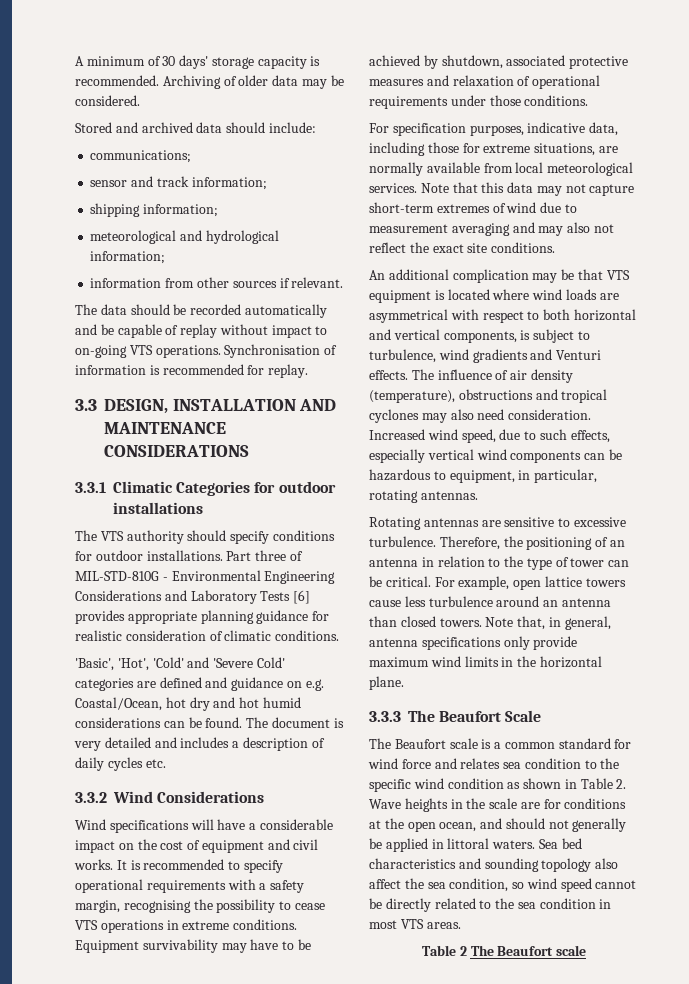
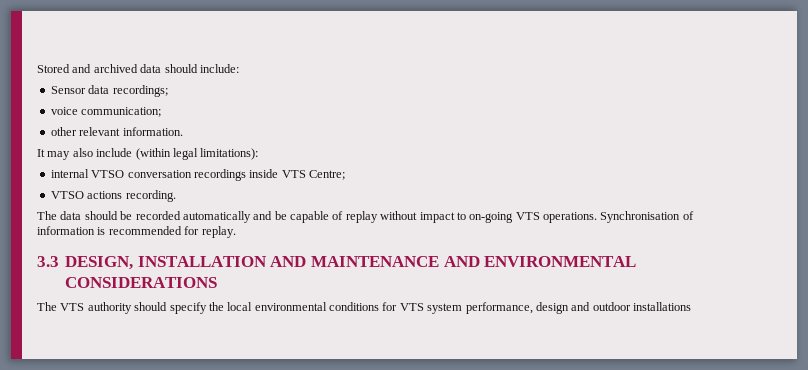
- A minimum of 30 days' storage capacity is recommended. Archiving of older data may be considered.
- communications;
- sensor and track information;
- shipping information;
- meteorological and hydrological information;
- information from other sources if relevant.
+ Sensor data recordings;
+ voice communication;
+ other relevant information.
+ It may also include (within legal limitations):
+ internal VTSO conversation recordings inside VTS Centre;
+ VTSO actions recording.
- 3.3 DESIGN, INSTALLATION AND MAINTENANCE CONSIDERATIONS
+ 3.3 DESIGN, INSTALLATION AND MAINTENANCE AND ENVIRONMENTAL CONSIDERATIONS
- 3.3.1 Climatic Categories for outdoor installations
- The VTS authority should specify conditions for outdoor installations. Part three of MIL-STD-810G - Environmental Engineering Considerations and Laboratory Tests [6] provides appropriate planning guidance for realistic consideration of climatic conditions.
- 'Basic', 'Hot', 'Cold' and 'Severe Cold' categories are defined and guidance on e.g. Coastal/Ocean, hot dry and hot humid considerations can be found. The document is very detailed and includes a description of daily cycles etc.
- 3.3.2 Wind Considerations
- Wind specifications will have a considerable impact on the cost of equipment and civil works. It is recommended to specify operational requirements with a safety margin, recognising the possibility to cease VTS operations in extreme conditions. Equipment survivability may have to be achieved by shutdown, associated protective measures and relaxation of operational requirements under those conditions.
- For specification purposes, indicative data, including those for extreme situations, are normally available from local meteorological services. Note that this data may not capture short-term extremes of wind due to measurement averaging and may also not reflect the exact site conditions.
- An additional complication may be that VTS equipment is located where wind loads are asymmetrical with respect to both horizontal and vertical components, is subject to turbulence, wind gradients and Venturi effects. The influence of air density (temperature), obstructions and tropical cyclones may also need consideration. Increased wind speed, due to such effects, especially vertical wind components can be hazardous to equipment, in particular, rotating antennas.
- Rotating antennas are sensitive to excessive turbulence. Therefore, the positioning of an antenna in relation to the type of tower can be critical. For example, open lattice towers cause less turbulence around an antenna than closed towers. Note that, in general, antenna specifications only provide maximum wind limits in the horizontal plane.
- 3.3.3 The Beaufort Scale
- The Beaufort scale is a common standard for wind force and relates sea condition to the specific wind condition as shown in Table 2. Wave heights in the scale are for conditions at the open ocean, and should not generally be applied in littoral waters. Sea bed characteristics and sounding topology also affect the sea condition, so wind speed cannot be directly related to the sea condition in most VTS areas.
- Table 2 The Beaufort scale
+ The VTS authority should specify the local environmental conditions for VTS system performance, design and outdoor installations

